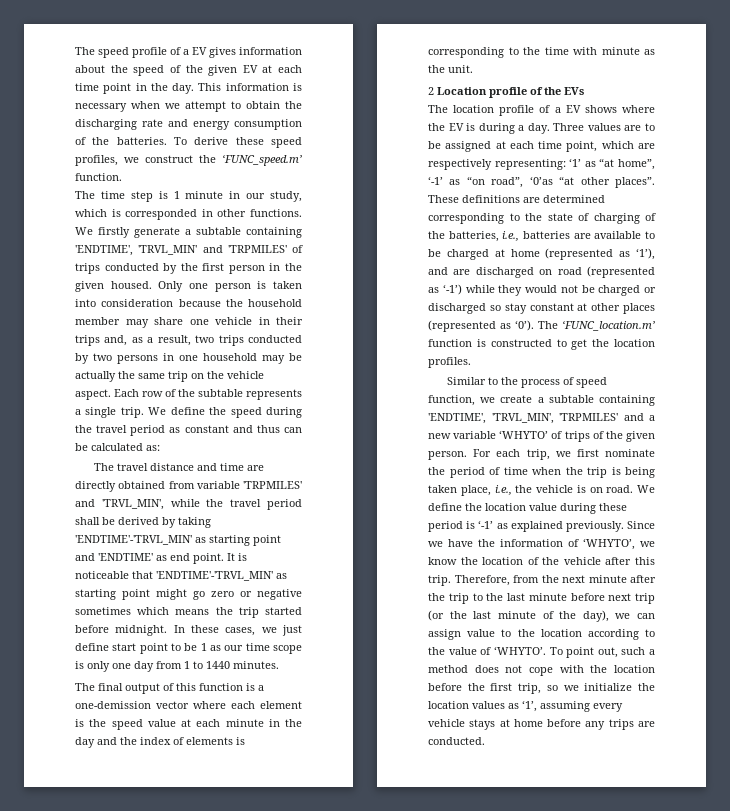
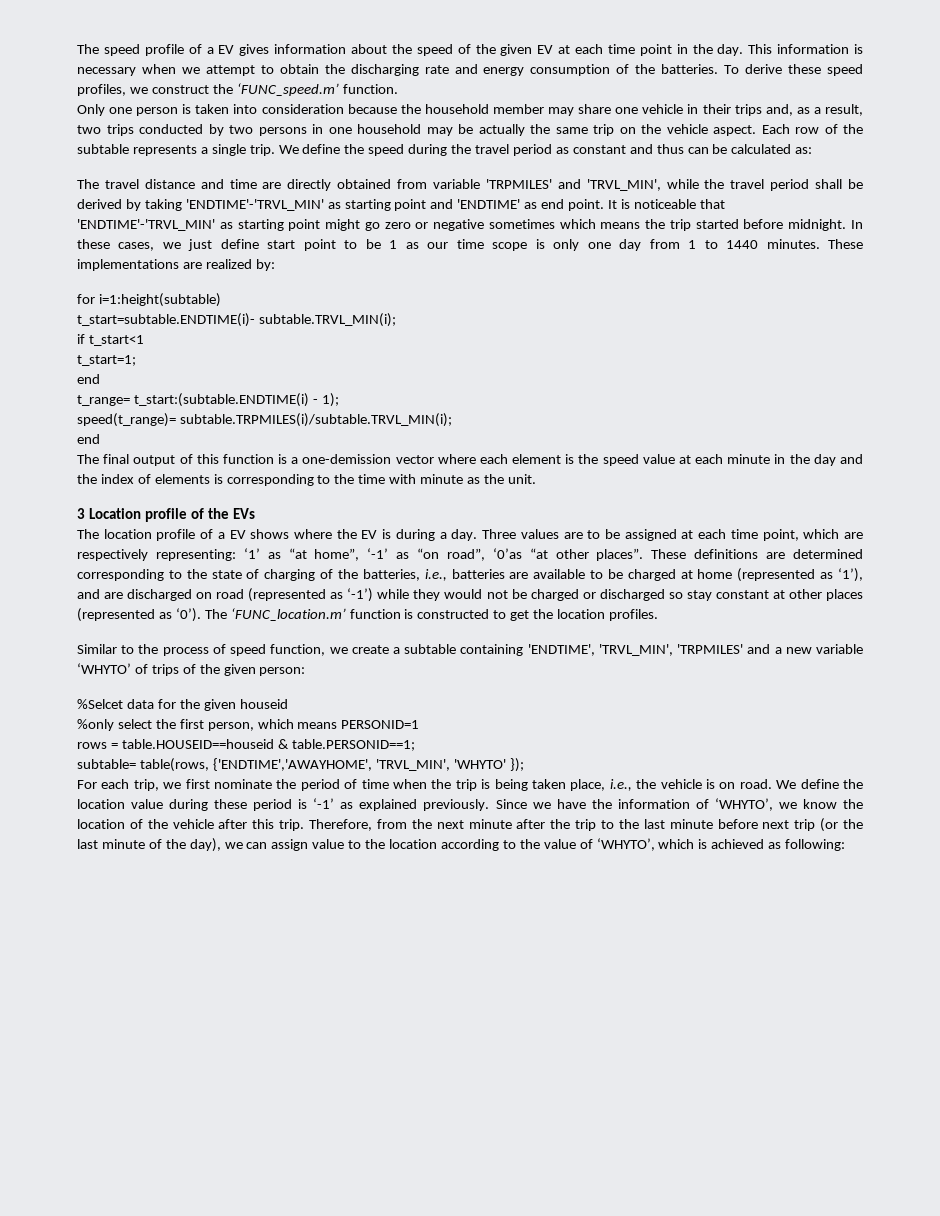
- The time step is 1 minute in our study, which is corresponded in other functions. We firstly generate a subtable containing 'ENDTIME', 'TRVL_MIN' and 'TRPMILES' of trips conducted by the first person in the given housed.
+ These implementations are realized by:
+ for i=1:height(subtable)
+ t_start=subtable.ENDTIME(i)- subtable.TRVL_MIN(i);
+ if t_start<1
+ t_start=1;
+ end
+ t_range= t_start:(subtable.ENDTIME(i) - 1);
+ speed(t_range)= subtable.TRPMILES(i)/subtable.TRVL_MIN(i);
+ end
- 2 Location profile of the EVs
+ 3 Location profile of the EVs
- Similar to the process of speed function, we create a subtable containing 'ENDTIME', 'TRVL_MIN', 'TRPMILES' and a new variable ‘WHYTO’ of trips of the given person. For each trip, we first nominate the period of time when the trip is being taken place, i.e., the vehicle is on road.
+ Similar to the process of speed function, we create a subtable containing 'ENDTIME', 'TRVL_MIN', 'TRPMILES' and a new variable ‘WHYTO’ of trips of the given person:
+ %Selcet data for the given houseid
+ %only select the first person, which means PERSONID=1
+ rows = table.HOUSEID==houseid & table.PERSONID==1;
+ subtable= table(rows, {'ENDTIME','AWAYHOME', 'TRVL_MIN', 'WHYTO' });
+ For each trip, we first nominate the period of time when the trip is being taken place, i.e., the vehicle is on road.
- Therefore, from the next minute after the trip to the last minute before next trip (or the last minute of the day), we can assign value to the location according to the value of ‘WHYTO’. To point out, such a method does not cope with the location before the first trip, so we initialize the location values as ‘1’, assuming every vehicle stays at home before any trips are conducted.
+ Therefore, from the next minute after the trip to the last minute before next trip (or the last minute of the day), we can assign value to the location according to the value of ‘WHYTO’, which is achieved as following:

